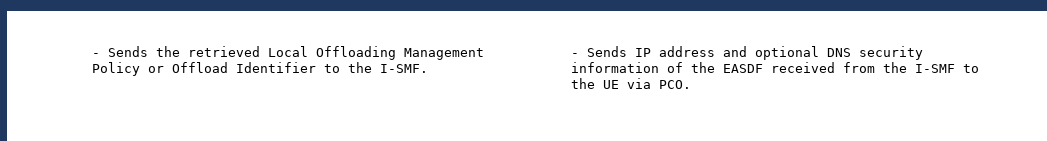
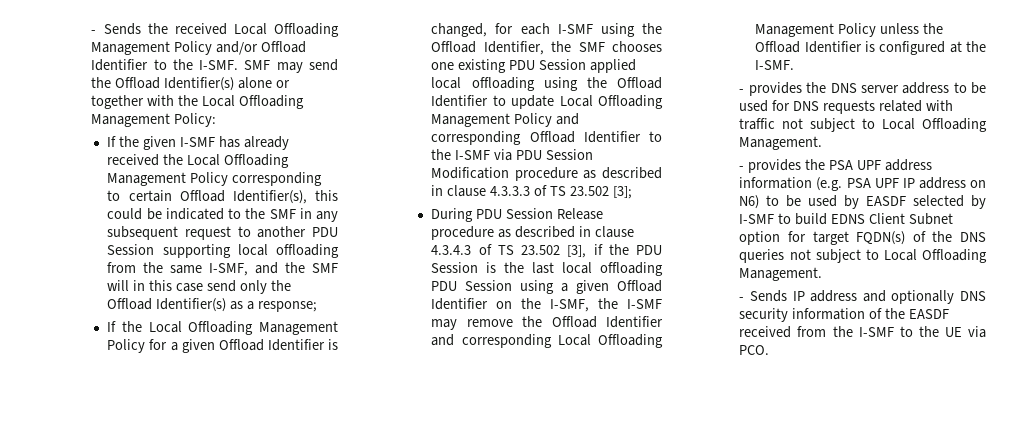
- - Sends the retrieved Local Offloading Management Policy or Offload Identifier to the I-SMF.
+ - Sends the received Local Offloading Management Policy and/or Offload Identifier to the I-SMF. SMF may send the Offload Identifier(s) alone or together with the Local Offloading Management Policy:
+ If the given I-SMF has already received the Local Offloading Management Policy corresponding to certain Offload Identifier(s), this could be indicated to the SMF in any subsequent request to another PDU Session supporting local offloading from the same I-SMF, and the SMF will in this case send only the Offload Identifier(s) as a response;
+ If the Local Offloading Management Policy for a given Offload Identifier is changed, for each I-SMF using the Offload Identifier, the SMF chooses one existing PDU Session applied local offloading using the Offload Identifier to update Local Offloading Management Policy and corresponding Offload Identifier to the I-SMF via PDU Session Modification procedure as described in clause 4.3.3.3 of TS 23.502 [3];
+ During PDU Session Release procedure as described in clause 4.3.4.3 of TS 23.502 [3], if the PDU Session is the last local offloading PDU Session using a given Offload Identifier on the I-SMF, the I-SMF may remove the Offload Identifier and corresponding Local Offloading Management Policy unless the Offload Identifier is configured at the I-SMF.
+ - provides the DNS server address to be used for DNS requests related with traffic not subject to Local Offloading Management.
+ - provides the PSA UPF address information (e.g. PSA UPF IP address on N6) to be used by EASDF selected by I-SMF to build EDNS Client Subnet option for target FQDN(s) of the DNS queries not subject to Local Offloading Management.
- - Sends IP address and optional DNS security information of the EASDF received from the I-SMF to the UE via PCO.
+ - Sends IP address and optionally DNS security information of the EASDF received from the I-SMF to the UE via PCO.

